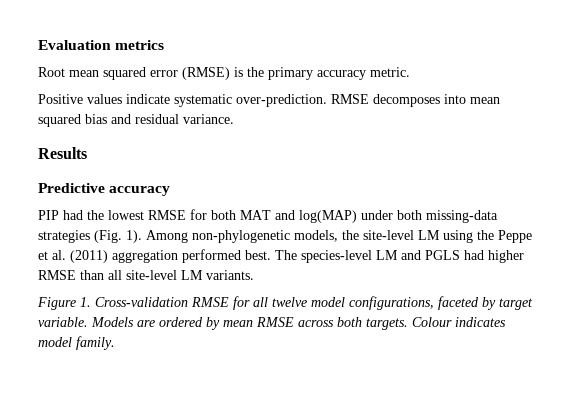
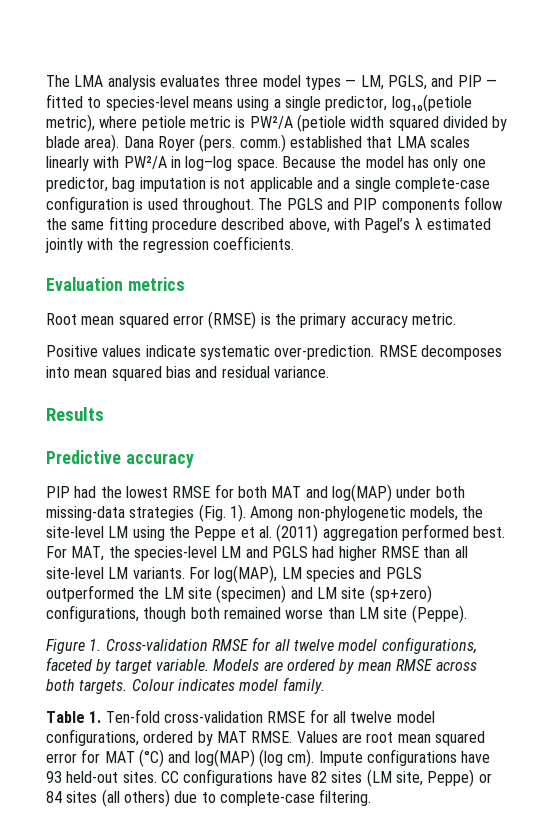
+ The LMA analysis evaluates three model types — LM, PGLS, and PIP — fitted to species-level means using a single predictor, log₁₀(petiole metric), where petiole metric is PW²/A (petiole width squared divided by blade area). Dana Royer (pers. comm.) established that LMA scales linearly with PW²/A in log–log space. Because the model has only one predictor, bag imputation is not applicable and a single complete-case configuration is used throughout. The PGLS and PIP components follow the same fitting procedure described above, with Pagel’s λ estimated jointly with the regression coefficients.
- The species-level LM and PGLS had higher RMSE than all site-level LM variants.
+ For MAT, the species-level LM and PGLS had higher RMSE than all site-level LM variants. For log(MAP), LM species and PGLS outperformed the LM site (specimen) and LM site (sp+zero) configurations, though both remained worse than LM site (Peppe).
+ Table 1. Ten-fold cross-validation RMSE for all twelve model configurations, ordered by MAT RMSE. Values are root mean squared error for MAT (°C) and log(MAP) (log cm). Impute configurations have 93 held-out sites. CC configurations have 82 sites (LM site, Peppe) or 84 sites (all others) due to complete-case filtering.

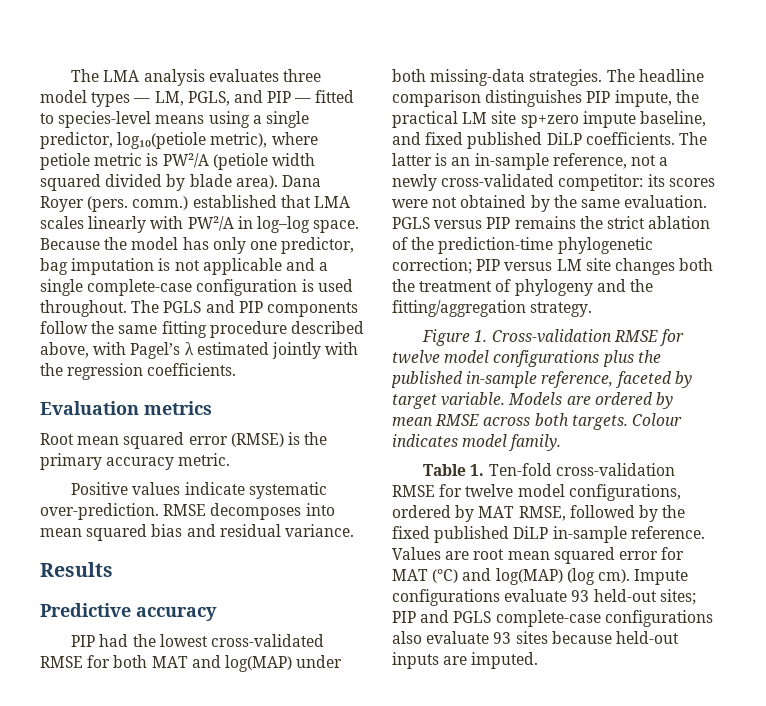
- PIP had the lowest RMSE for both MAT and log(MAP) under both missing-data strategies (Fig. 1). Among non-phylogenetic models, the site-level LM using the Peppe et al. (2011) aggregation performed best. For MAT, the species-level LM and PGLS had higher RMSE than all site-level LM variants. For log(MAP), LM species and PGLS outperformed the LM site (specimen) and LM site (sp+zero) configurations, though both remained worse than LM site (Peppe).
+ PIP had the lowest cross-validated RMSE for both MAT and log(MAP) under both missing-data strategies. The headline comparison distinguishes PIP impute, the practical LM site sp+zero impute baseline, and fixed published DiLP coefficients. The latter is an in-sample reference, not a newly cross-validated competitor: its scores were not obtained by the same evaluation. PGLS versus PIP remains the strict ablation of the prediction-time phylogenetic correction; PIP versus LM site changes both the treatment of phylogeny and the fitting/aggregation strategy.
- Figure 1. Cross-validation RMSE for all twelve model configurations, faceted by target variable.
+ Figure 1. Cross-validation RMSE for twelve model configurations plus the published in-sample reference, faceted by target variable.
- Table 1. Ten-fold cross-validation RMSE for all twelve model configurations, ordered by MAT RMSE.
+ Table 1. Ten-fold cross-validation RMSE for twelve model configurations, ordered by MAT RMSE, followed by the fixed published DiLP in-sample reference.
- Impute configurations have 93 held-out sites. CC configurations have 82 sites (LM site, Peppe) or 84 sites (all others) due to complete-case filtering.
+ Impute configurations evaluate 93 held-out sites; PIP and PGLS complete-case configurations also evaluate 93 sites because held-out inputs are imputed.

